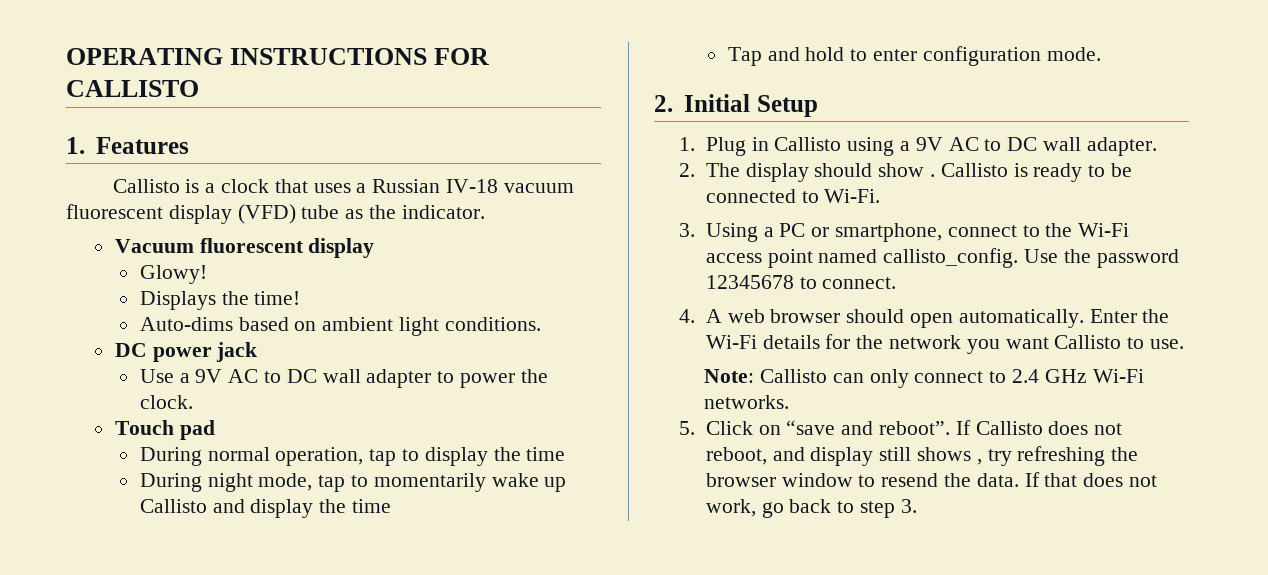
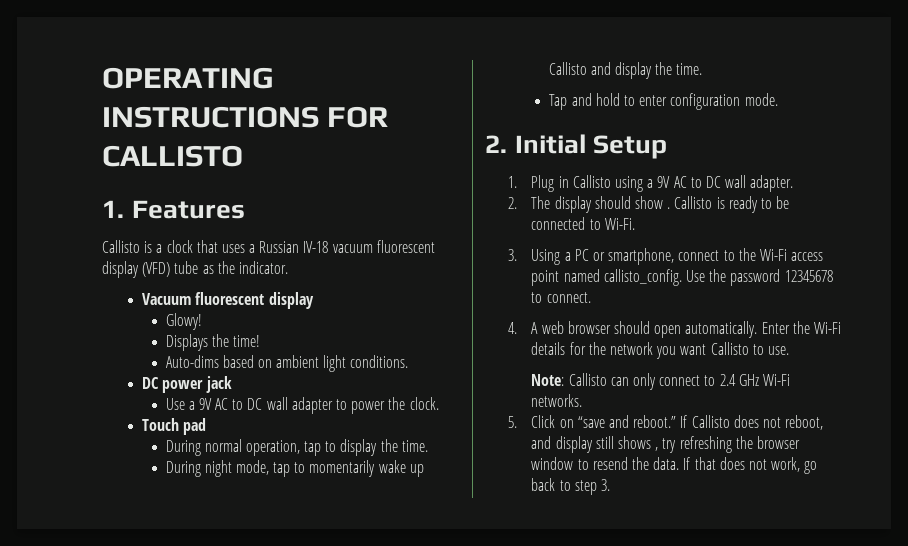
- During normal operation, tap to display the time
+ During normal operation, tap to display the time.
- During night mode, tap to momentarily wake up Callisto and display the time
+ During night mode, tap to momentarily wake up Callisto and display the time.
- 5. Click on “save and reboot”.
+ 5. Click on “save and reboot.”

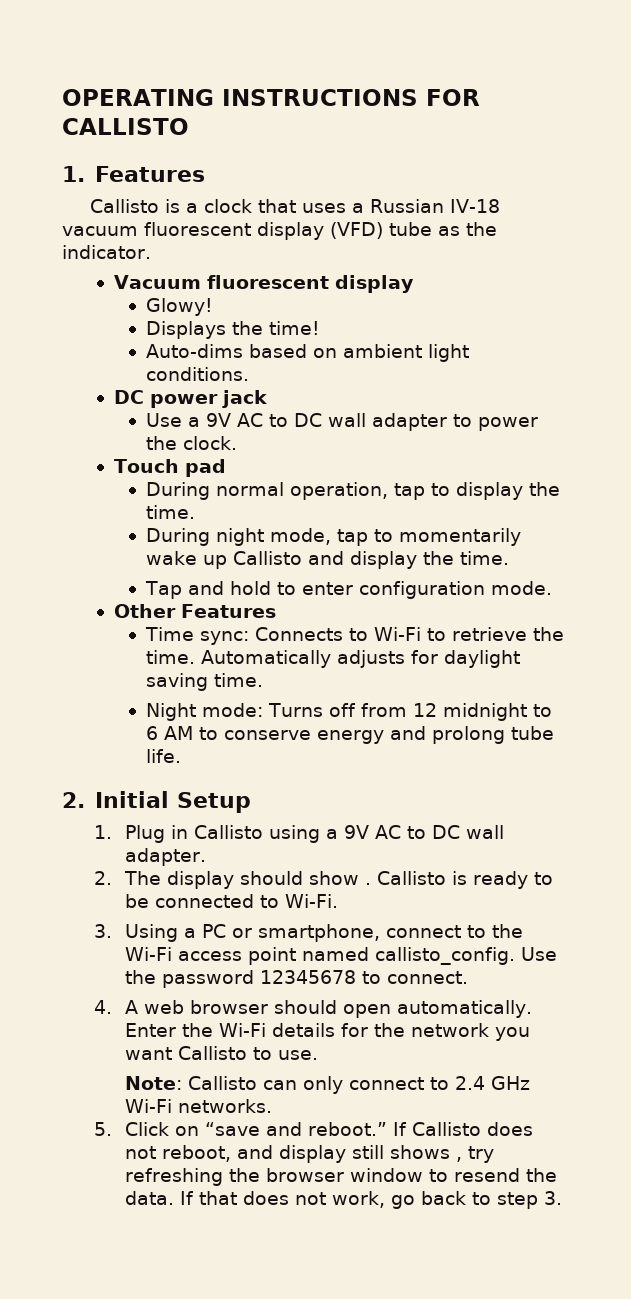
+ Other Features
+ Time sync: Connects to Wi-Fi to retrieve the time. Automatically adjusts for daylight saving time.
+ Night mode: Turns off from 12 midnight to 6 AM to conserve energy and prolong tube life.

